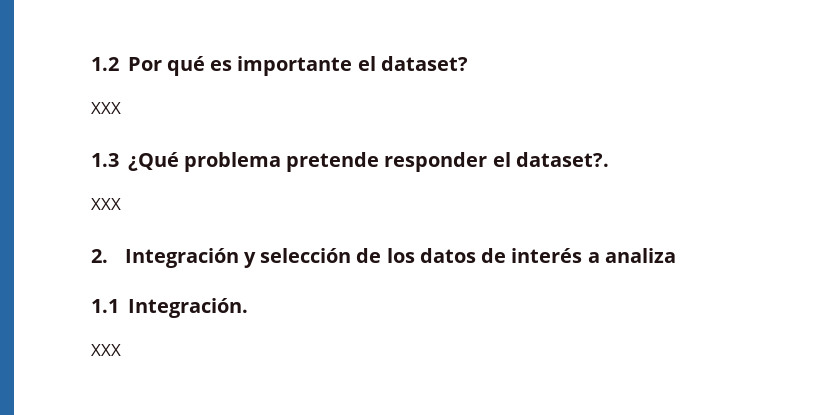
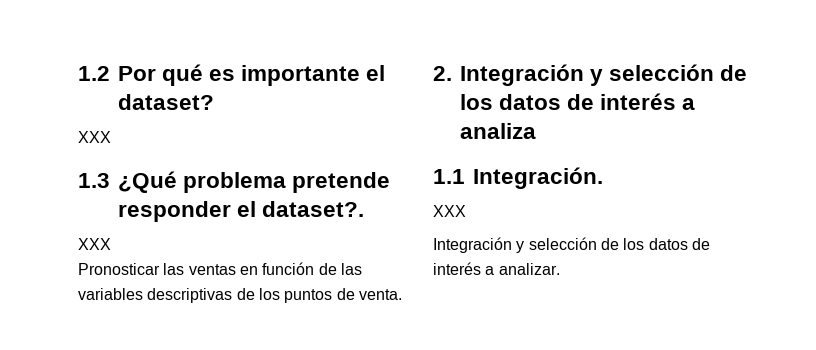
+ Pronosticar las ventas en función de las variables descriptivas de los puntos de venta.
+ Integración y selección de los datos de interés a analizar.

